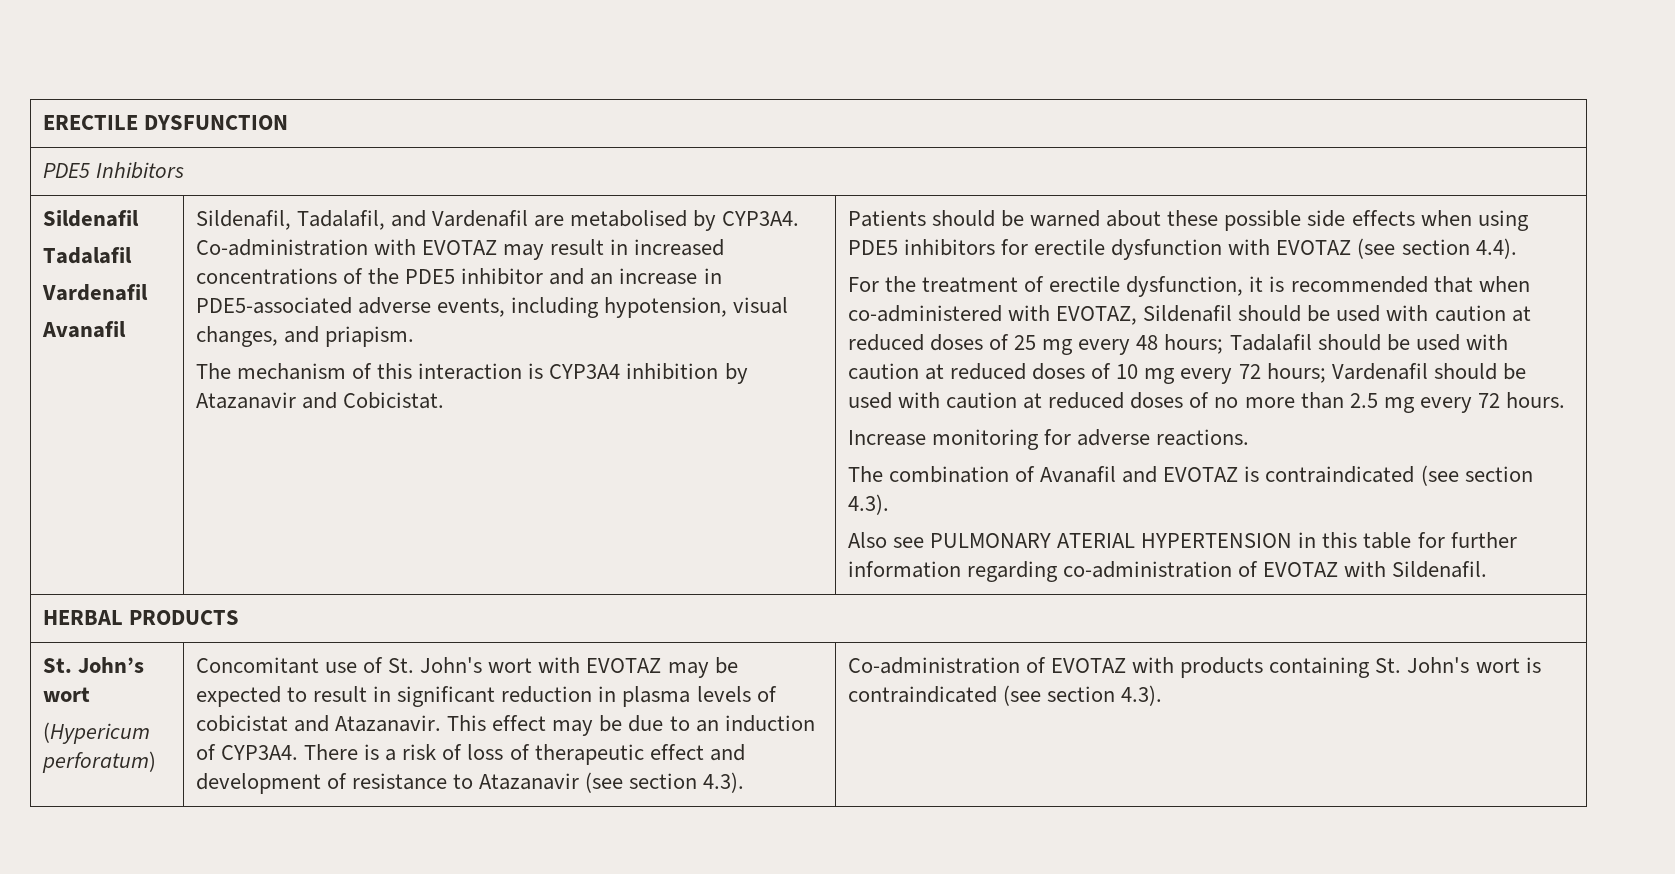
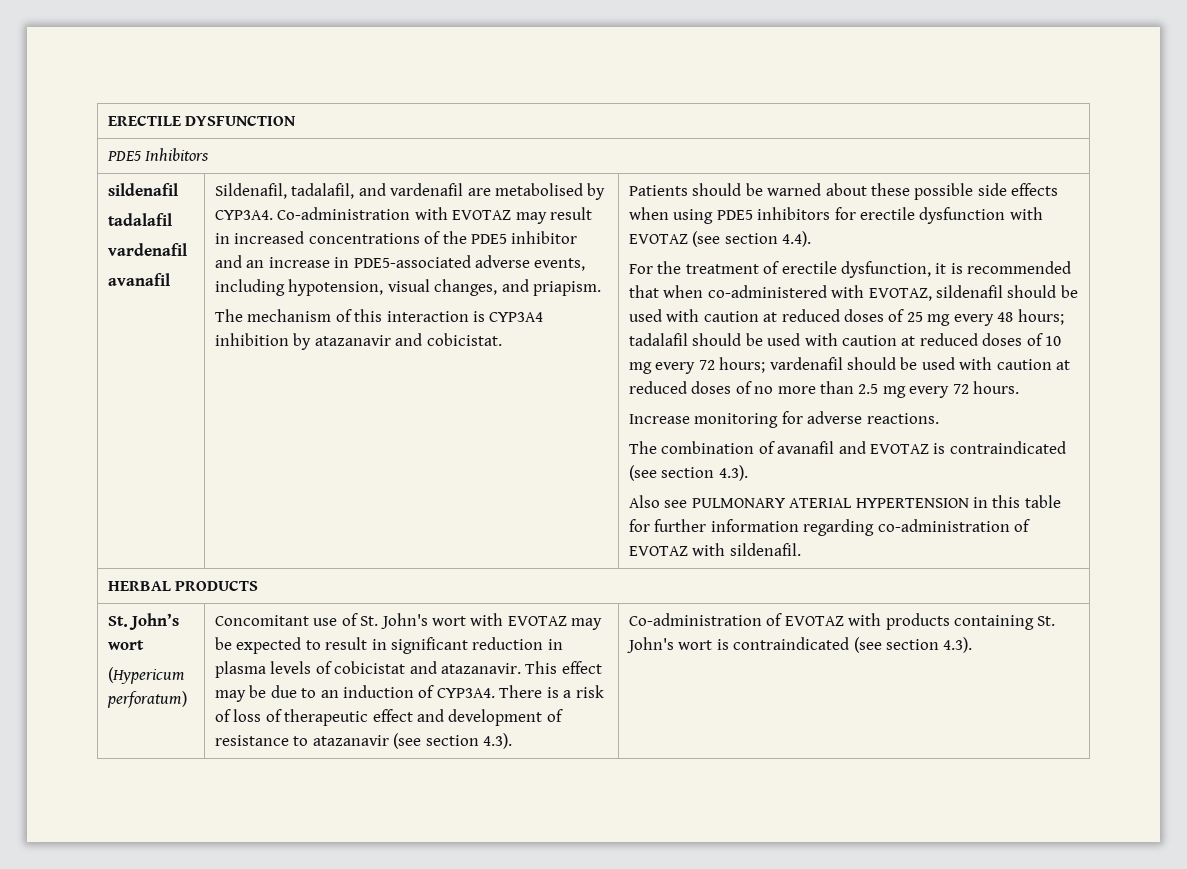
  PDE5 Inhibitors
- Sildenafil
- Tadalafil
- Vardenafil
- Avanafil | Sildenafil, Tadalafil, and Vardenafil are metabolised by CYP3A4.
+ sildenafil
+ tadalafil
+ vardenafil
+ avanafil | Sildenafil, tadalafil, and vardenafil are metabolised by CYP3A4.
- The mechanism of this interaction is CYP3A4 inhibition by Atazanavir and Cobicistat.
+ The mechanism of this interaction is CYP3A4 inhibition by atazanavir and cobicistat.
- For the treatment of erectile dysfunction, it is recommended that when co-administered with EVOTAZ, Sildenafil should be used with caution at reduced doses of 25 mg every 48 hours; Tadalafil should be used with caution at reduced doses of 10 mg every 72 hours; Vardenafil should be used with caution at reduced doses of no more than 2.5 mg every 72 hours.
+ For the treatment of erectile dysfunction, it is recommended that when co-administered with EVOTAZ, sildenafil should be used with caution at reduced doses of 25 mg every 48 hours; tadalafil should be used with caution at reduced doses of 10 mg every 72 hours; vardenafil should be used with caution at reduced doses of no more than 2.5 mg every 72 hours.
- The combination of Avanafil and EVOTAZ is contraindicated (see section 4.3).
+ The combination of avanafil and EVOTAZ is contraindicated (see section 4.3).
- Also see PULMONARY ATERIAL HYPERTENSION in this table for further information regarding co-administration of EVOTAZ with Sildenafil.
+ Also see PULMONARY ATERIAL HYPERTENSION in this table for further information regarding co-administration of EVOTAZ with sildenafil.
- Concomitant use of St. John's wort with EVOTAZ may be expected to result in significant reduction in plasma levels of cobicistat and Atazanavir.
+ Concomitant use of St. John's wort with EVOTAZ may be expected to result in significant reduction in plasma levels of cobicistat and atazanavir.
- There is a risk of loss of therapeutic effect and development of resistance to Atazanavir (see section 4.3).
+ There is a risk of loss of therapeutic effect and development of resistance to atazanavir (see section 4.3).

